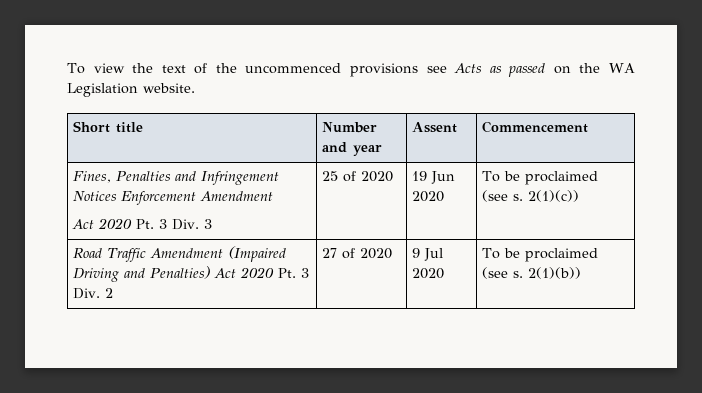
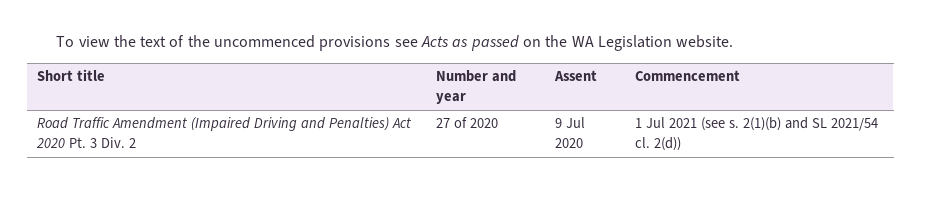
- Fines, Penalties and Infringement Notices Enforcement Amendment
- Act 2020 Pt. 3 Div. 3 | 25 of 2020 | 19 Jun 2020 | To be proclaimed (see s. 2(1)(c))
- Road Traffic Amendment (Impaired Driving and Penalties) Act 2020 Pt. 3 Div. 2 | 27 of 2020 | 9 Jul 2020 | To be proclaimed (see s. 2(1)(b))
+ Road Traffic Amendment (Impaired Driving and Penalties) Act 2020 Pt. 3 Div. 2 | 27 of 2020 | 9 Jul 2020 | 1 Jul 2021 (see s. 2(1)(b) and SL 2021/54 cl. 2(d))

